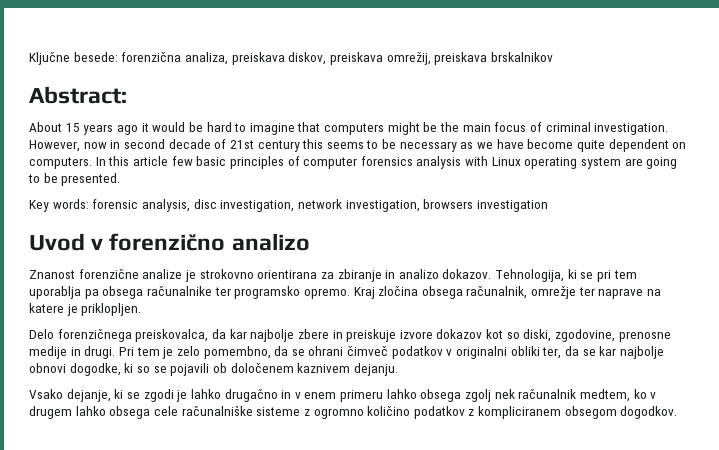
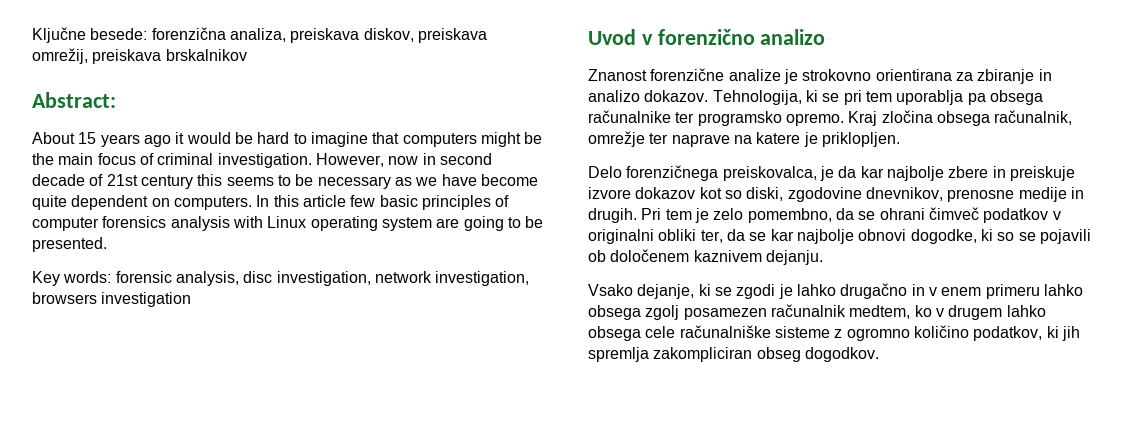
- Delo forenzičnega preiskovalca, da kar najbolje zbere in preiskuje izvore dokazov kot so diski, zgodovine, prenosne medije in drugi.
+ Delo forenzičnega preiskovalca, je da kar najbolje zbere in preiskuje izvore dokazov kot so diski, zgodovine dnevnikov, prenosne medije in drugih.
- Vsako dejanje, ki se zgodi je lahko drugačno in v enem primeru lahko obsega zgolj nek računalnik medtem, ko v drugem lahko obsega cele računalniške sisteme z ogromno količino podatkov z kompliciranem obsegom dogodkov.
+ Vsako dejanje, ki se zgodi je lahko drugačno in v enem primeru lahko obsega zgolj posamezen računalnik medtem, ko v drugem lahko obsega cele računalniške sisteme z ogromno količino podatkov, ki jih spremlja zakompliciran obseg dogodkov.

